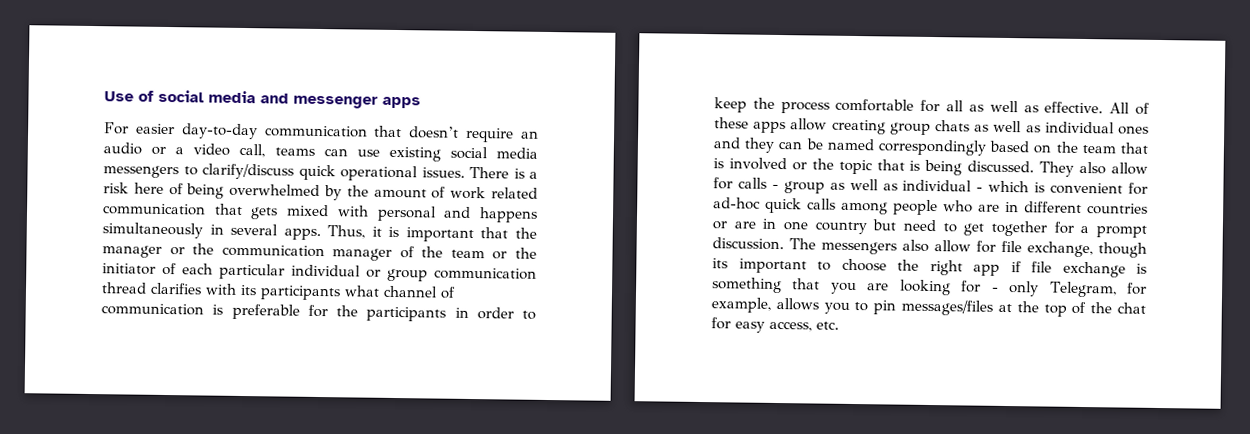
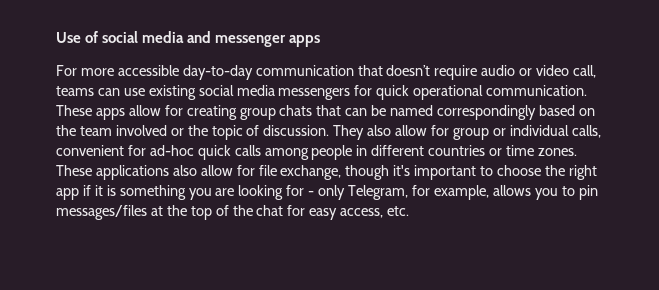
- For easier day-to-day communication that doesn’t require an audio or a video call, teams can use existing social media messengers to clarify/discuss quick operational issues. There is a risk here of being overwhelmed by the amount of work related communication that gets mixed with personal and happens simultaneously in several apps. Thus, it is important that the manager or the communication manager of the team or the initiator of each particular individual or group communication thread clarifies with its participants what channel of communication is preferable for the participants in order to keep the process comfortable for all as well as effective. All of these apps allow creating group chats as well as individual ones and they can be named correspondingly based on the team that is involved or the topic that is being discussed. They also allow for calls - group as well as individual - which is convenient for ad-hoc quick calls among people who are in different countries or are in one country but need to get together for a prompt discussion. The messengers also allow for file exchange, though its important to choose the right app if file exchange is something that you are looking for - only Telegram, for example, allows you to pin messages/files at the top of the chat for easy access, etc.
+ For more accessible day-to-day communication that doesn’t require audio or video call, teams can use existing social media messengers for quick operational communication. These apps allow for creating group chats that can be named correspondingly based on the team involved or the topic of discussion. They also allow for group or individual calls, convenient for ad-hoc quick calls among people in different countries or time zones. These applications also allow for file exchange, though it's important to choose the right app if it is something you are looking for - only Telegram, for example, allows you to pin messages/files at the top of the chat for easy access, etc.

